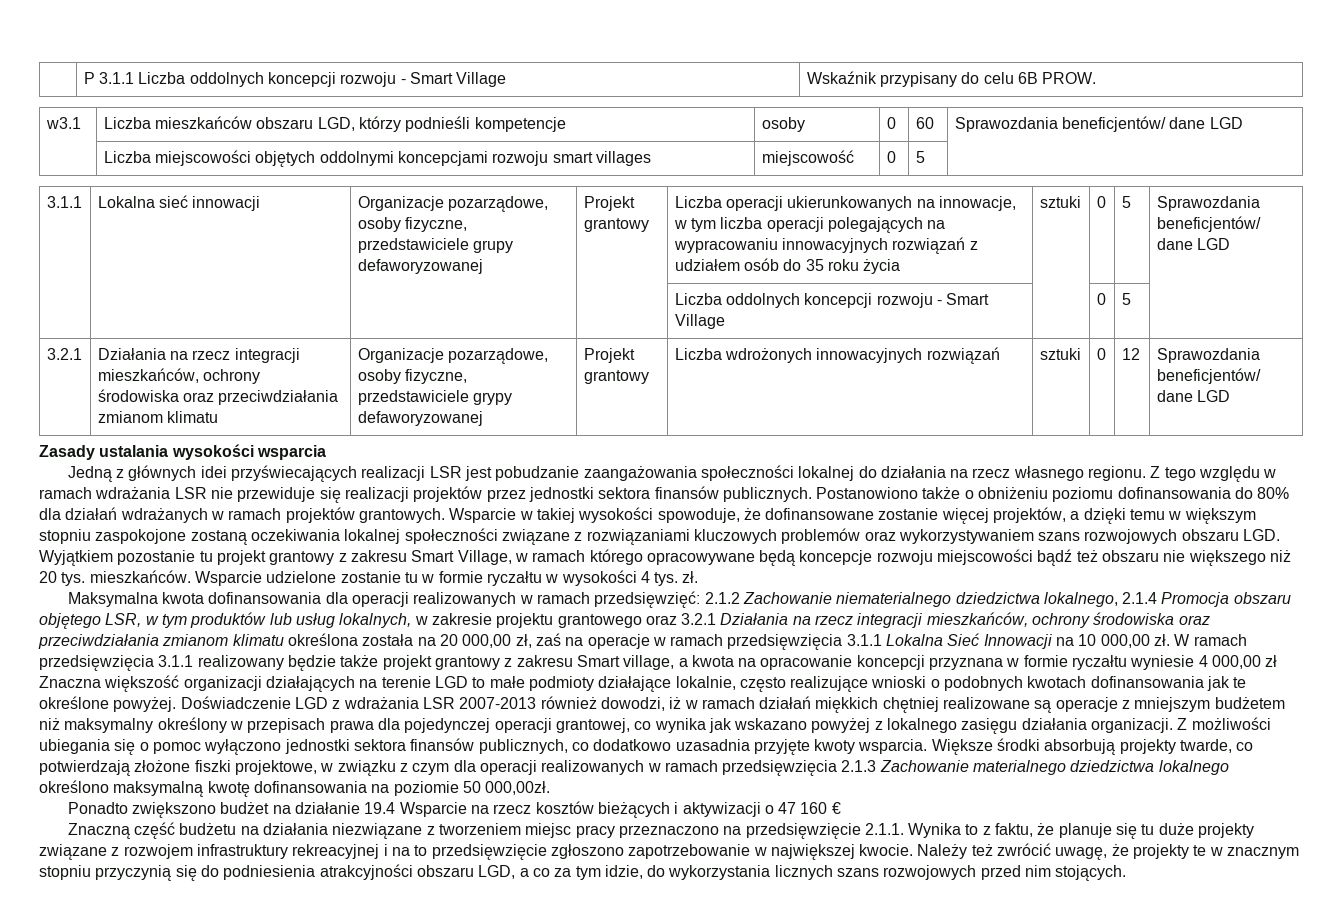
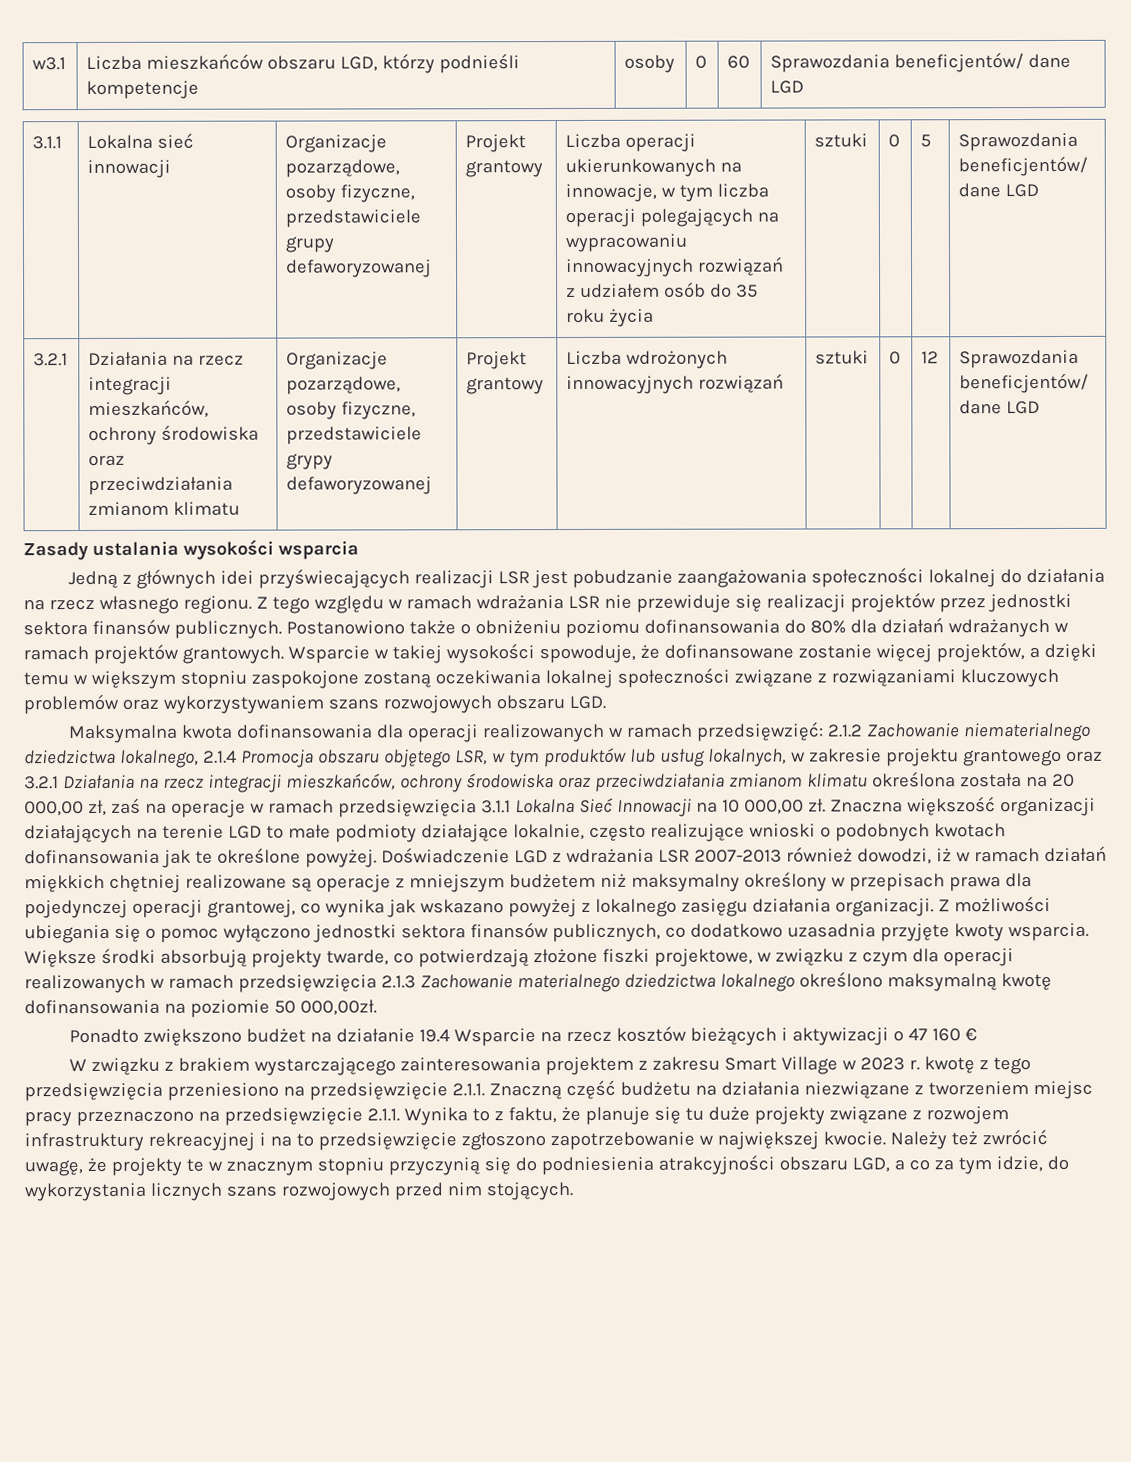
- | P 3.1.1 Liczba oddolnych koncepcji rozwoju - Smart Village | Wskaźnik przypisany do celu 6B PROW.
- | Liczba miejscowości objętych oddolnymi koncepcjami rozwoju smart villages | miejscowość | 0 | 5 |
- | | | | Liczba oddolnych koncepcji rozwoju - Smart Village | | 0 | 5 |
- Wsparcie w takiej wysokości spowoduje, że dofinansowane zostanie więcej projektów, a dzięki temu w większym stopniu zaspokojone zostaną oczekiwania lokalnej społeczności związane z rozwiązaniami kluczowych problemów oraz wykorzystywaniem szans rozwojowych obszaru LGD. Wyjątkiem pozostanie tu projekt grantowy z zakresu Smart Village, w ramach którego opracowywane będą koncepcje rozwoju miejscowości bądź też obszaru nie większego niż 20 tys. mieszkańców. Wsparcie udzielone zostanie tu w formie ryczałtu w wysokości 4 tys. zł.
+ Wsparcie w takiej wysokości spowoduje, że dofinansowane zostanie więcej projektów, a dzięki temu w większym stopniu zaspokojone zostaną oczekiwania lokalnej społeczności związane z rozwiązaniami kluczowych problemów oraz wykorzystywaniem szans rozwojowych obszaru LGD.
- W ramach przedsięwzięcia 3.1.1 realizowany będzie także projekt grantowy z zakresu Smart village, a kwota na opracowanie koncepcji przyznana w formie ryczałtu wyniesie 4 000,00 zł Znaczna większość organizacji działających na terenie LGD to małe podmioty działające lokalnie, często realizujące wnioski o podobnych kwotach dofinansowania jak te określone powyżej.
+ Znaczna większość organizacji działających na terenie LGD to małe podmioty działające lokalnie, często realizujące wnioski o podobnych kwotach dofinansowania jak te określone powyżej.
- Znaczną część budżetu na działania niezwiązane z tworzeniem miejsc pracy przeznaczono na przedsięwzięcie 2.1.1. Wynika to z faktu, że planuje się tu duże projekty związane z rozwojem infrastruktury rekreacyjnej i na to przedsięwzięcie zgłoszono zapotrzebowanie w największej kwocie.
+ W związku z brakiem wystarczającego zainteresowania projektem z zakresu Smart Village w 2023 r. kwotę z tego przedsięwzięcia przeniesiono na przedsięwzięcie 2.1.1. Znaczną część budżetu na działania niezwiązane z tworzeniem miejsc pracy przeznaczono na przedsięwzięcie 2.1.1. Wynika to z faktu, że planuje się tu duże projekty związane z rozwojem infrastruktury rekreacyjnej i na to przedsięwzięcie zgłoszono zapotrzebowanie w największej kwocie.

